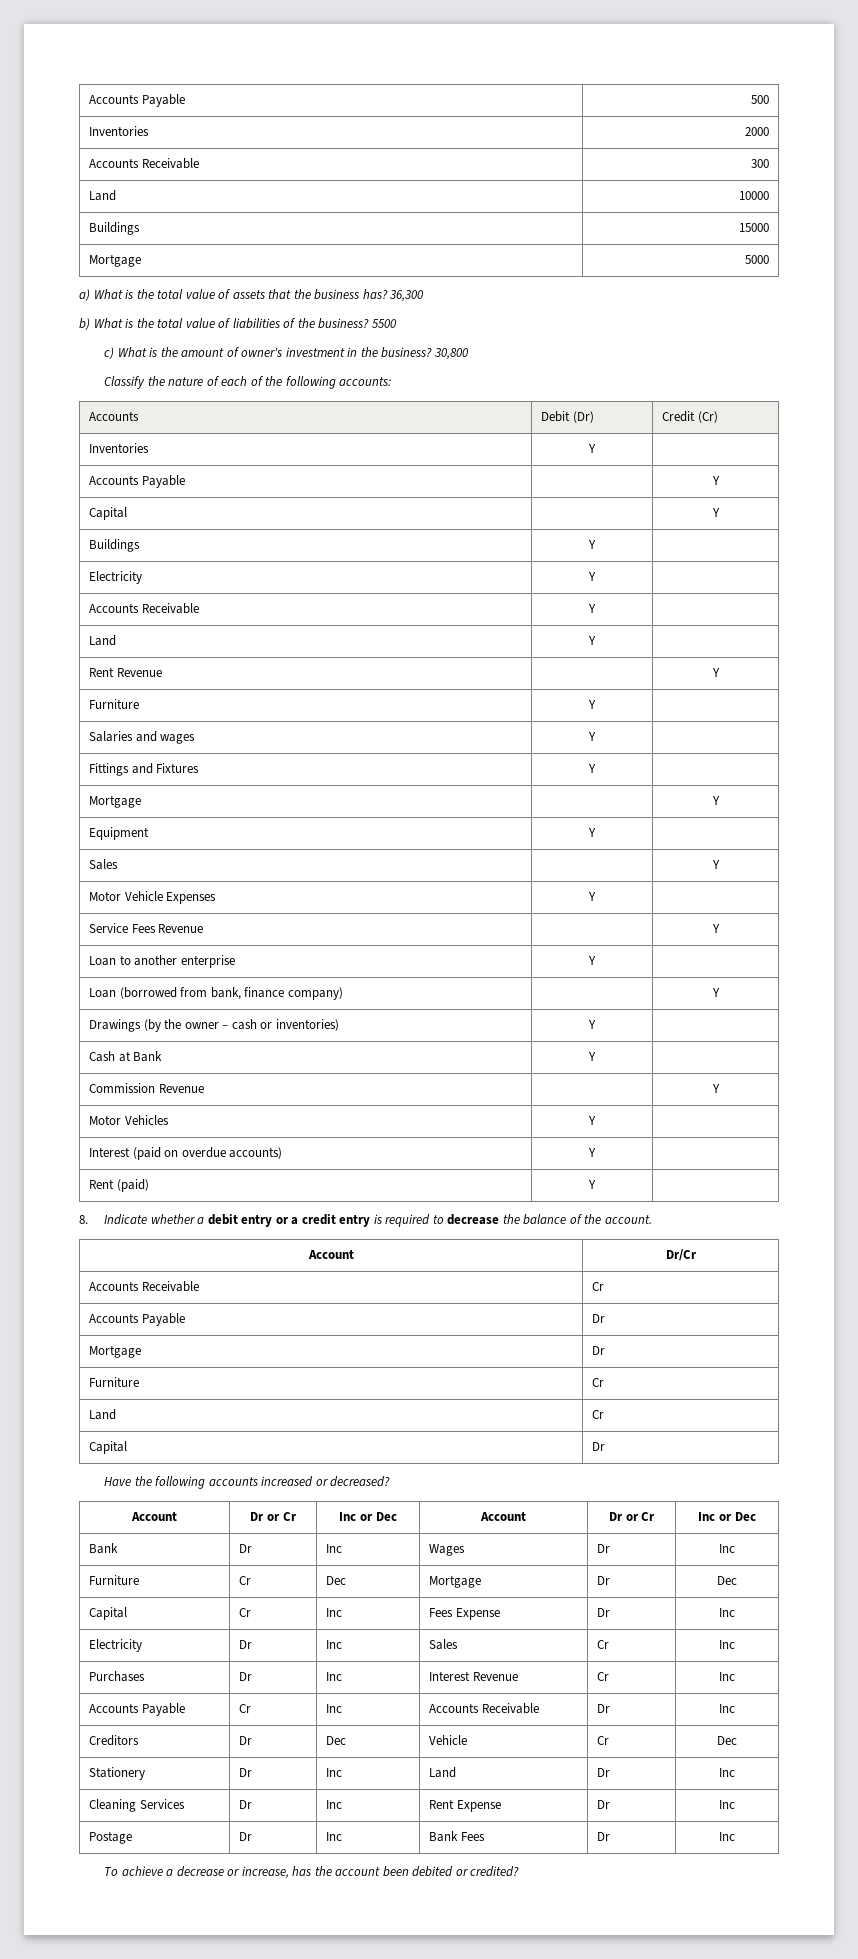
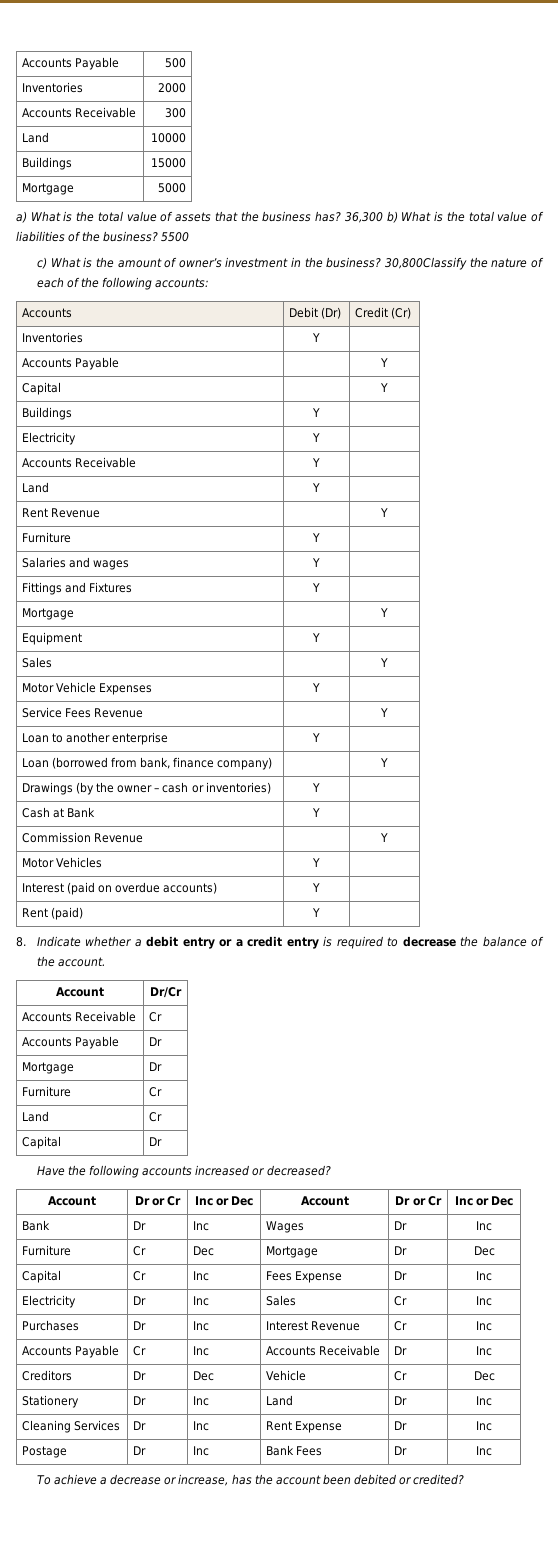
- 36,300
- b) What is the total value of liabilities of the business?
+ 36,300 b) What is the total value of liabilities of the business?
- 30,800
- Classify the nature of each of the following accounts:
+ 30,800Classify the nature of each of the following accounts:

